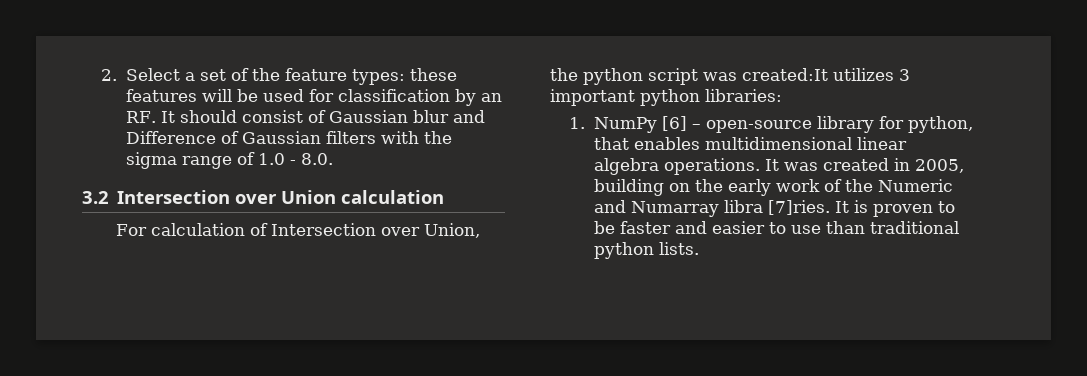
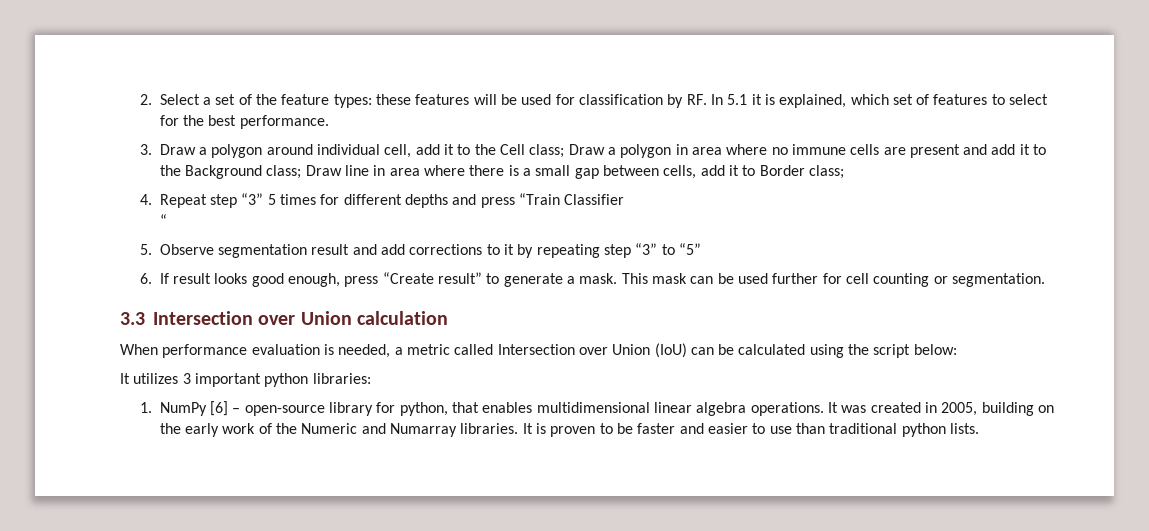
- 2. Select a set of the feature types: these features will be used for classification by an RF. It should consist of Gaussian blur and Difference of Gaussian filters with the sigma range of 1.0 - 8.0.
- 3.2 Intersection over Union calculation
- For calculation of Intersection over Union, the python script was created:It utilizes 3 important python libraries:
+ 2. Select a set of the feature types: these features will be used for classification by RF. In 5.1 it is explained, which set of features to select for the best performance.
+ 3. Draw a polygon around individual cell, add it to the Cell class; Draw a polygon in area where no immune cells are present and add it to the Background class; Draw line in area where there is a small gap between cells, add it to Border class;
+ 4. Repeat step “3” 5 times for different depths and press “Train Classifier
+ “
+ 5. Observe segmentation result and add corrections to it by repeating step “3” to “5”
+ 6. If result looks good enough, press “Create result” to generate a mask. This mask can be used further for cell counting or segmentation.
+ 3.3 Intersection over Union calculation
+ When performance evaluation is needed, a metric called Intersection over Union (IoU) can be calculated using the script below:
+ It utilizes 3 important python libraries:
- It was created in 2005, building on the early work of the Numeric and Numarray libra [7]ries.
+ It was created in 2005, building on the early work of the Numeric and Numarray libraries.

